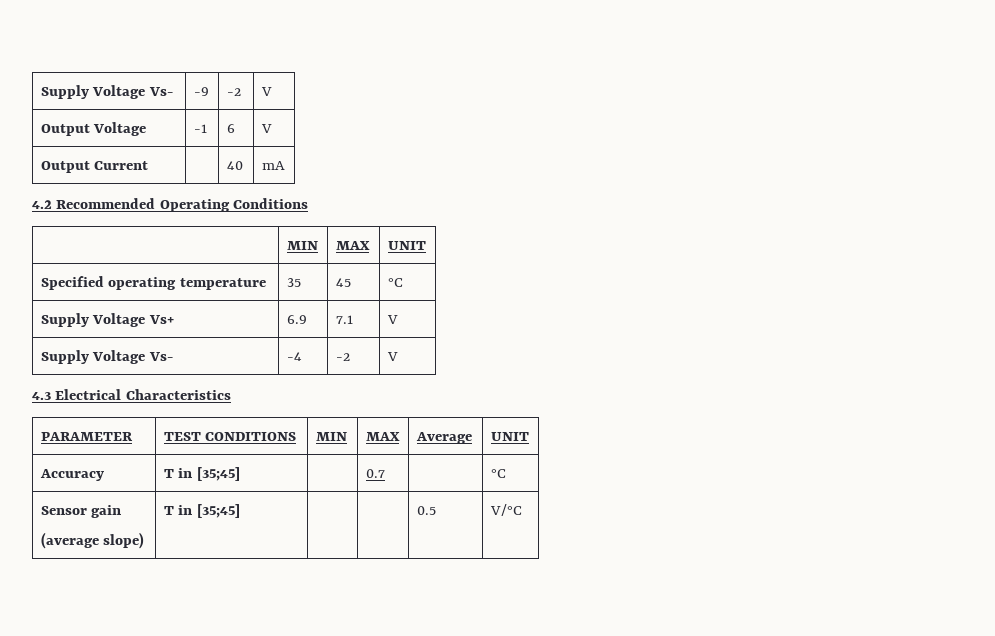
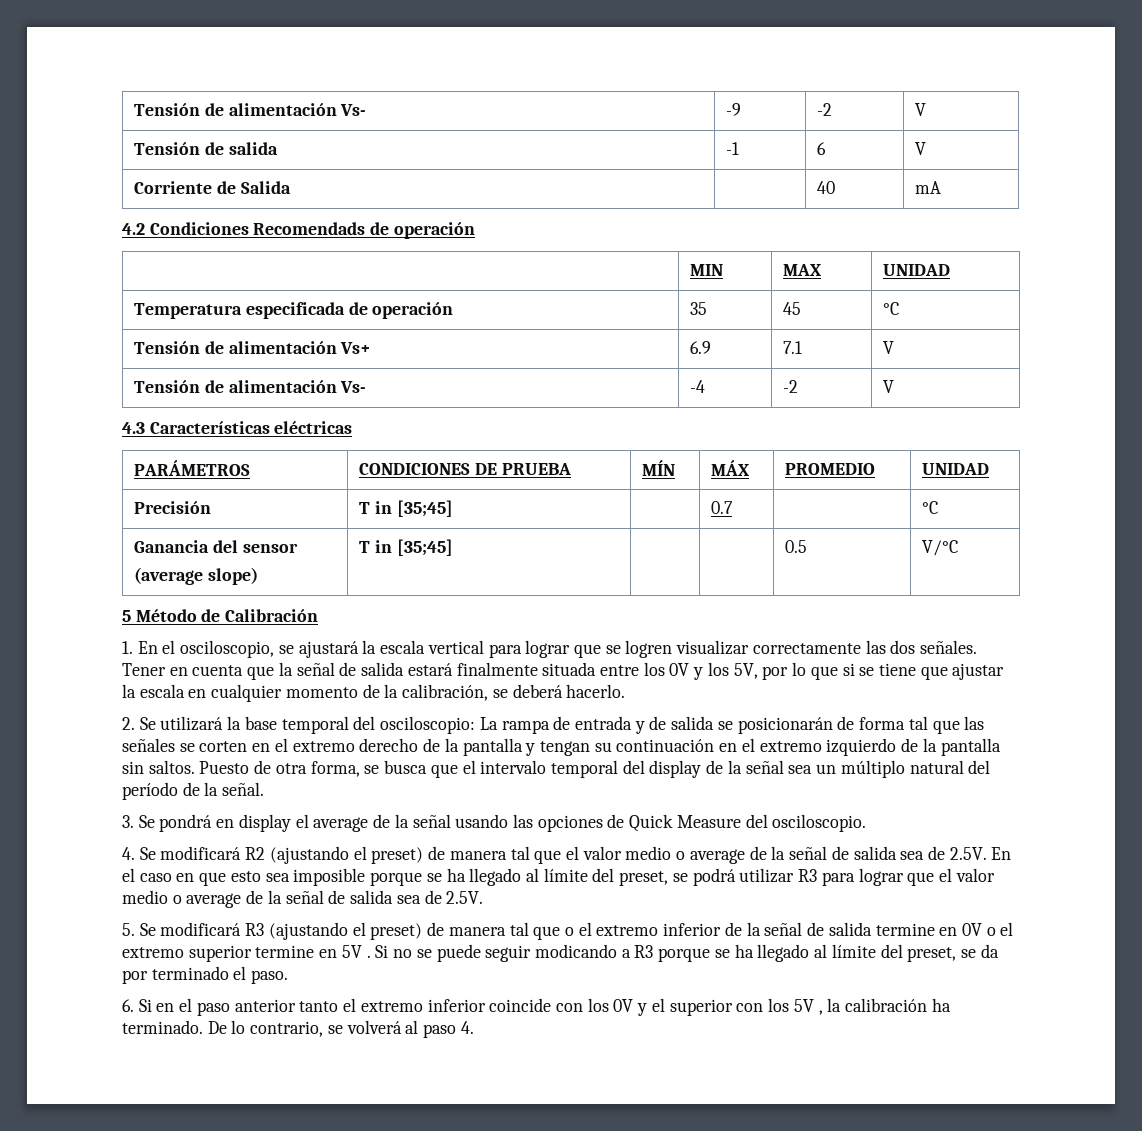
- Supply Voltage Vs- | -9 | -2 | V
+ Tensión de alimentación Vs- | -9 | -2 | V
- Output Voltage | -1 | 6 | V
+ Tensión de salida | -1 | 6 | V
- Output Current | | 40 | mA
+ Corriente de Salida | | 40 | mA
- 4.2 Recommended Operating Conditions
- | MIN | MAX | UNIT
- Specified operating temperature | 35 | 45 | °C
+ 4.2 Condiciones Recomendads de operación
+ | MIN | MAX | UNIDAD
+ Temperatura especificada de operación | 35 | 45 | °C
- Supply Voltage Vs+ | 6.9 | 7.1 | V
+ Tensión de alimentación Vs+ | 6.9 | 7.1 | V
- Supply Voltage Vs- | -4 | -2 | V
+ Tensión de alimentación Vs- | -4 | -2 | V
- 4.3 Electrical Characteristics
- PARAMETER | TEST CONDITIONS | MIN | MAX | Average | UNIT
- Accuracy | T in [35;45] | | 0.7 | | °C
+ 4.3 Características eléctricas
+ PARÁMETROS | CONDICIONES DE PRUEBA | MÍN | MÁX | PROMEDIO | UNIDAD
+ Precisión | T in [35;45] | | 0.7 | | °C
- Sensor gain
+ Ganancia del sensor
+ 5 Método de Calibración
+ 1. En el osciloscopio, se ajustará la escala vertical para lograr que se logren visualizar correctamente las dos señales. Tener en cuenta que la señal de salida estará finalmente situada entre los 0V y los 5V, por lo que si se tiene que ajustar la escala en cualquier momento de la calibración, se deberá hacerlo.
+ 2. Se utilizará la base temporal del osciloscopio: La rampa de entrada y de salida se posicionarán de forma tal que las señales se corten en el extremo derecho de la pantalla y tengan su continuación en el extremo izquierdo de la pantalla sin saltos. Puesto de otra forma, se busca que el intervalo temporal del display de la señal sea un múltiplo natural del período de la señal.
+ 3. Se pondrá en display el average de la señal usando las opciones de Quick Measure del osciloscopio.
+ 4. Se modificará R2 (ajustando el preset) de manera tal que el valor medio o average de la señal de salida sea de 2.5V. En el caso en que esto sea imposible porque se ha llegado al límite del preset, se podrá utilizar R3 para lograr que el valor medio o average de la señal de salida sea de 2.5V.
+ 5. Se modificará R3 (ajustando el preset) de manera tal que o el extremo inferior de la señal de salida termine en 0V o el extremo superior termine en 5V . Si no se puede seguir modicando a R3 porque se ha llegado al límite del preset, se da por terminado el paso.
+ 6. Si en el paso anterior tanto el extremo inferior coincide con los 0V y el superior con los 5V , la calibración ha terminado. De lo contrario, se volverá al paso 4.

